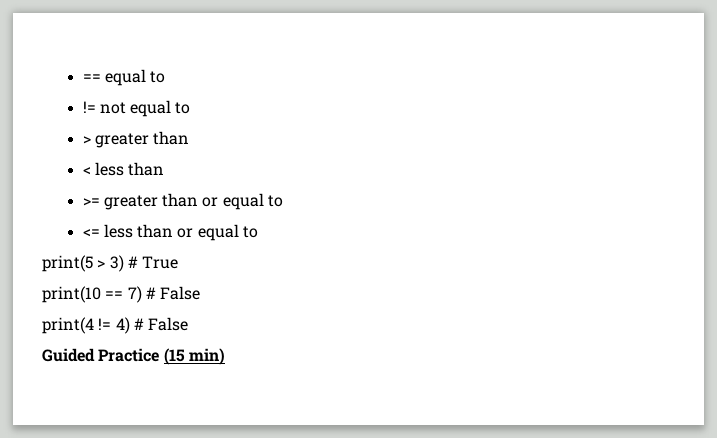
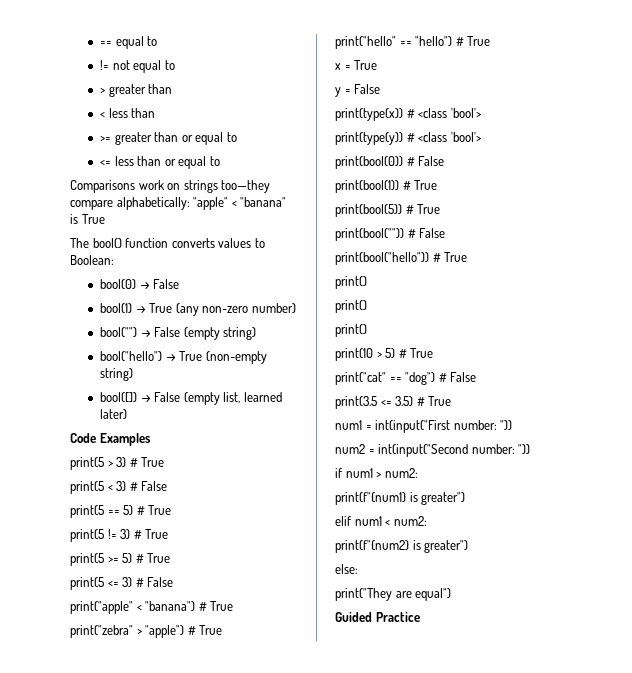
+ Comparisons work on strings too—they compare alphabetically: "apple" < "banana" is True
+ The bool() function converts values to Boolean:
+ bool(0) → False
+ bool(1) → True (any non-zero number)
+ bool("") → False (empty string)
+ bool("hello") → True (non-empty string)
+ bool([]) → False (empty list, learned later)
+ Code Examples
- print(10 == 7) # False
- print(4 != 4) # False
+ print(5 < 3) # False
+ print(5 == 5) # True
+ print(5 != 3) # True
+ print(5 >= 5) # True
+ print(5 <= 3) # False
+ print("apple" < "banana") # True
+ print("zebra" > "apple") # True
+ print("hello" == "hello") # True
+ x = True
+ y = False
+ print(type(x)) # <class 'bool'>
+ print(type(y)) # <class 'bool'>
+ print(bool(0)) # False
+ print(bool(1)) # True
+ print(bool(5)) # True
+ print(bool("")) # False
+ print(bool("hello")) # True
+ print()
+ print()
+ print()
+ print(10 > 5) # True
+ print("cat" == "dog") # False
+ print(3.5 <= 3.5) # True
+ num1 = int(input("First number: "))
+ num2 = int(input("Second number: "))
+ if num1 > num2:
+ print(f"{num1} is greater")
+ elif num1 < num2:
+ print(f"{num2} is greater")
+ else:
+ print("They are equal")
- Guided Practice (15 min)
+ Guided Practice

